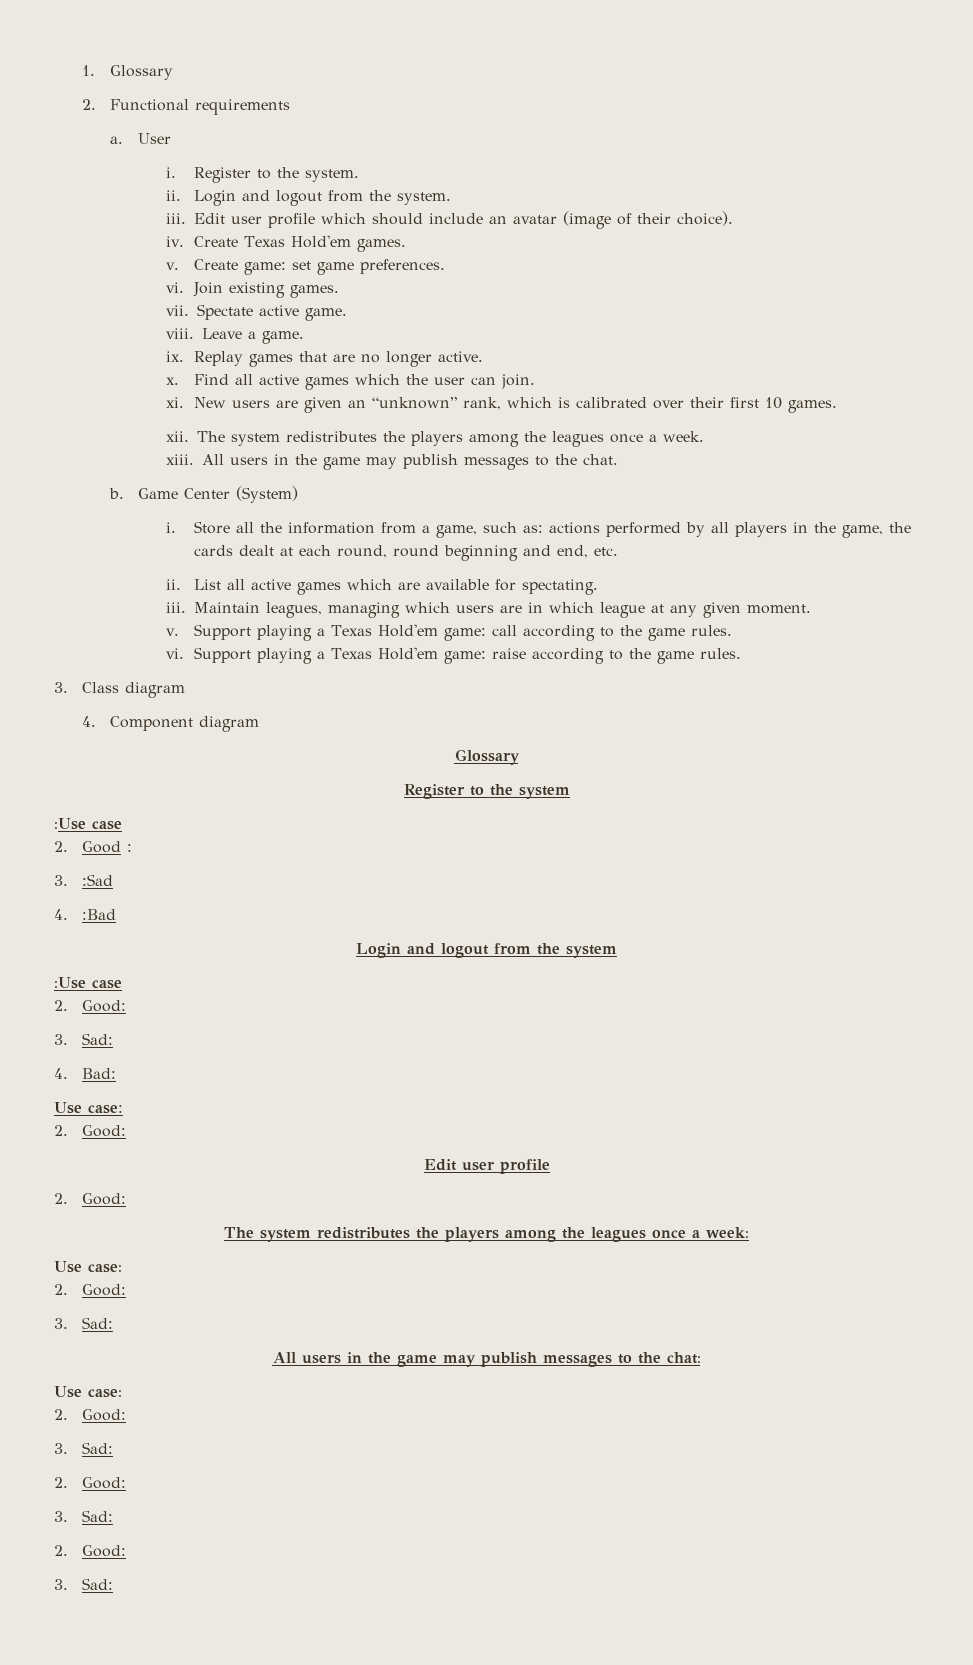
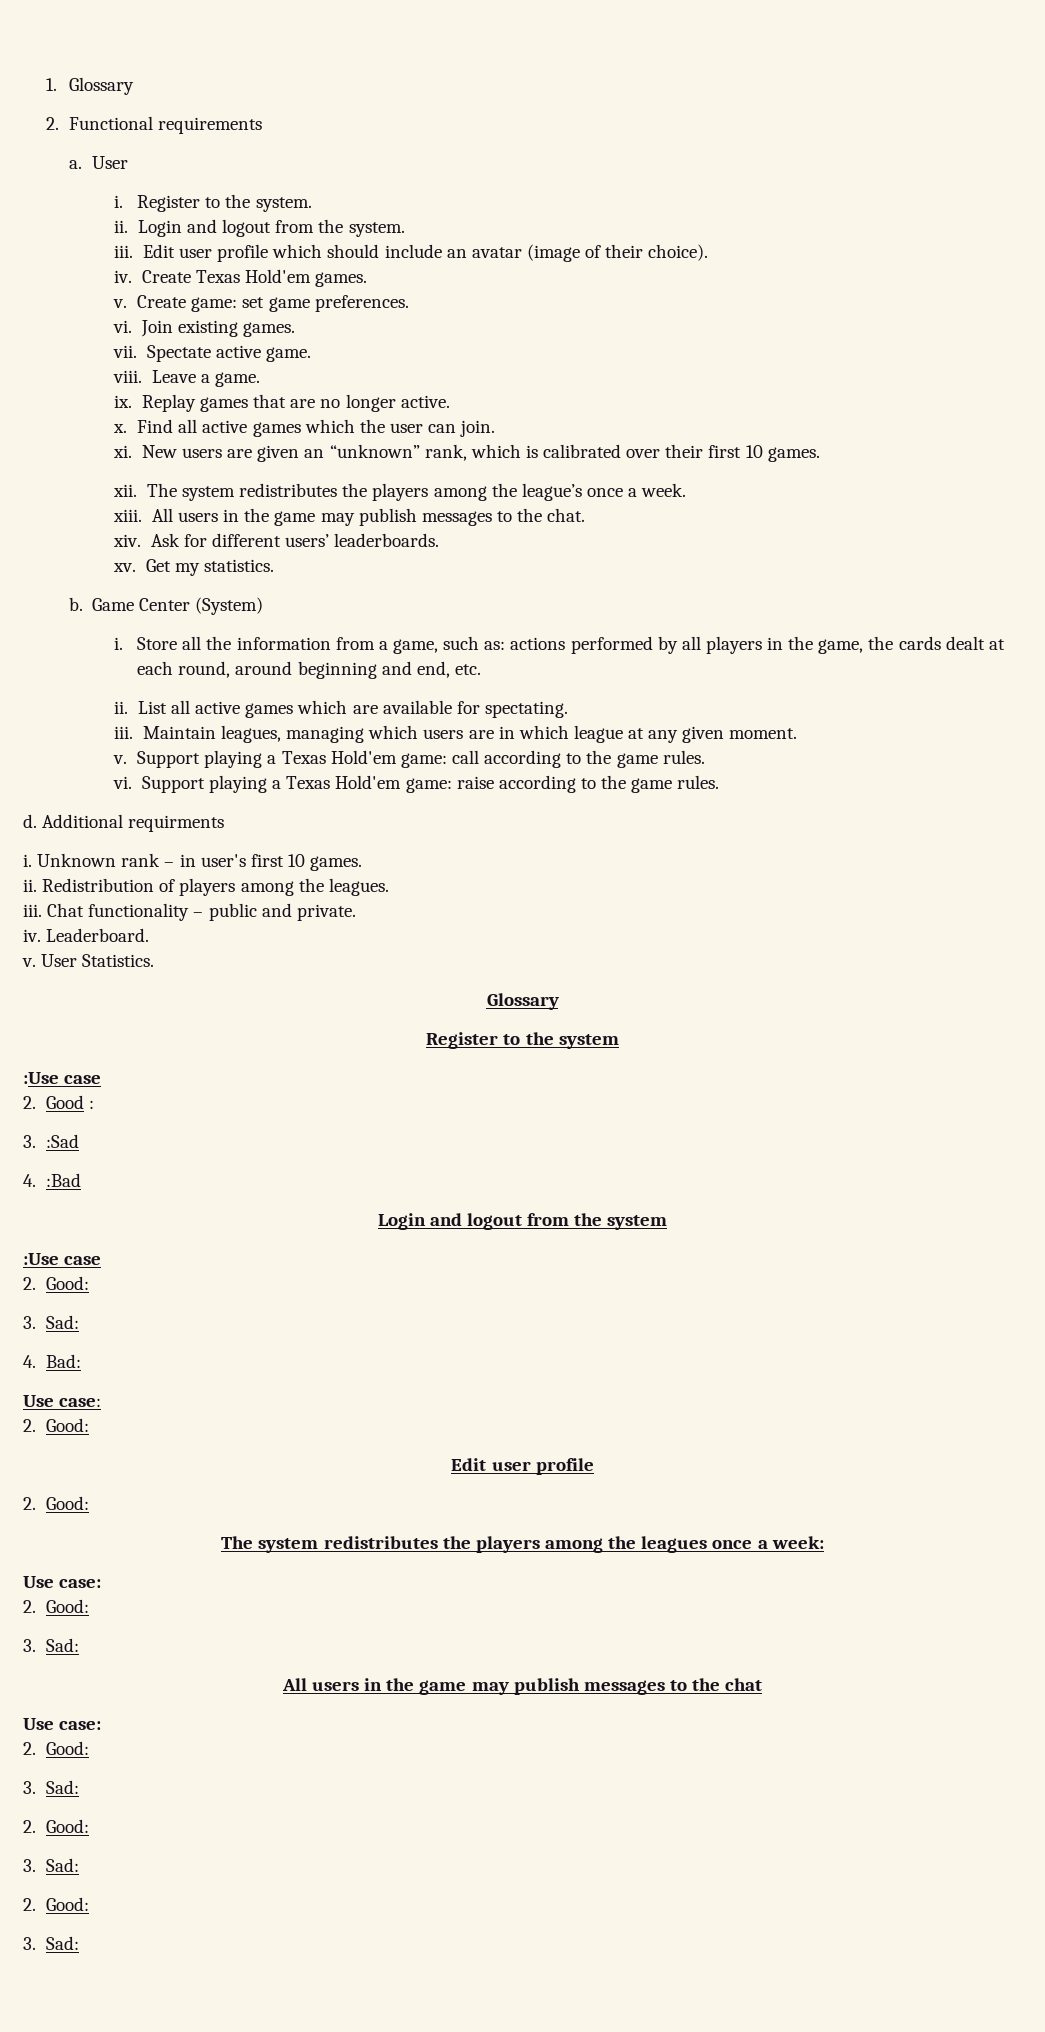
- The system redistributes the players among the leagues once a week.
+ The system redistributes the players among the league’s once a week.
+ xiv. Ask for different users’ leaderboards.
+ xv. Get my statistics.
- Store all the information from a game, such as: actions performed by all players in the game, the cards dealt at each round, round beginning and end, etc.
+ Store all the information from a game, such as: actions performed by all players in the game, the cards dealt at each round, around beginning and end, etc.
- 3. Class diagram
- 4. Component diagram
+ d. Additional requirments
+ i. Unknown rank – in user's first 10 games.
+ ii. Redistribution of players among the leagues.
+ iii. Chat functionality – public and private.
+ iv. Leaderboard.
+ v. User Statistics.
- All users in the game may publish messages to the chat:
+ All users in the game may publish messages to the chat

